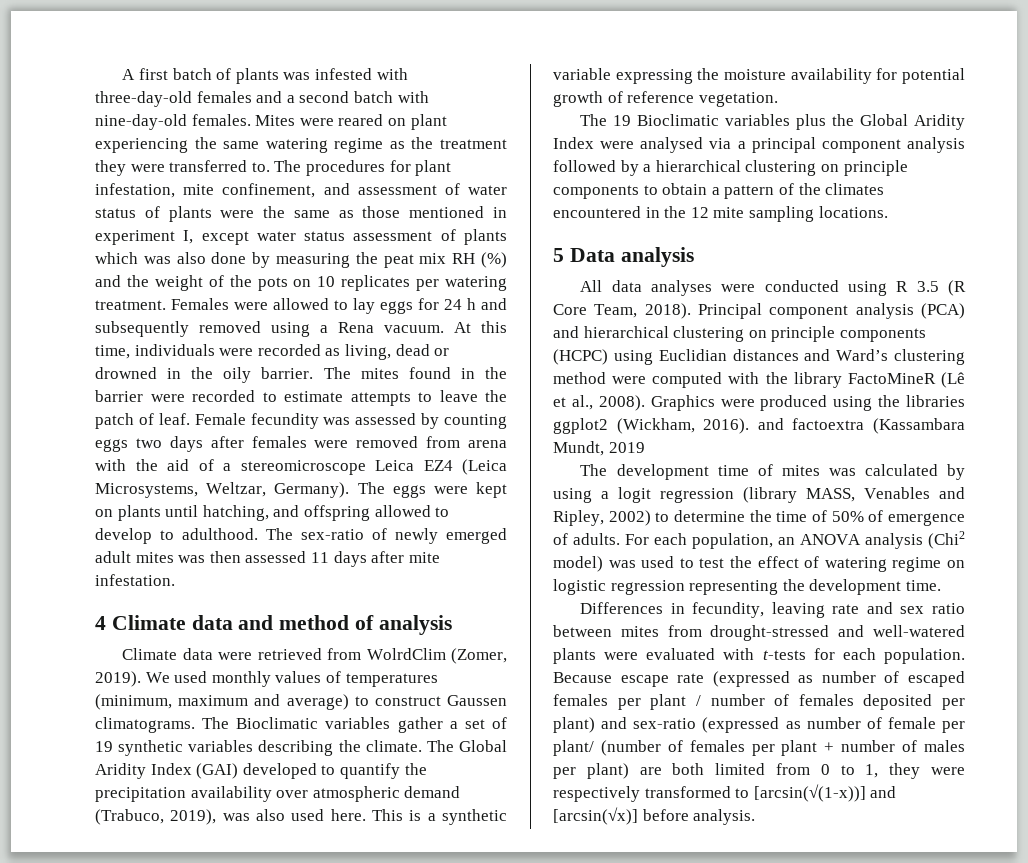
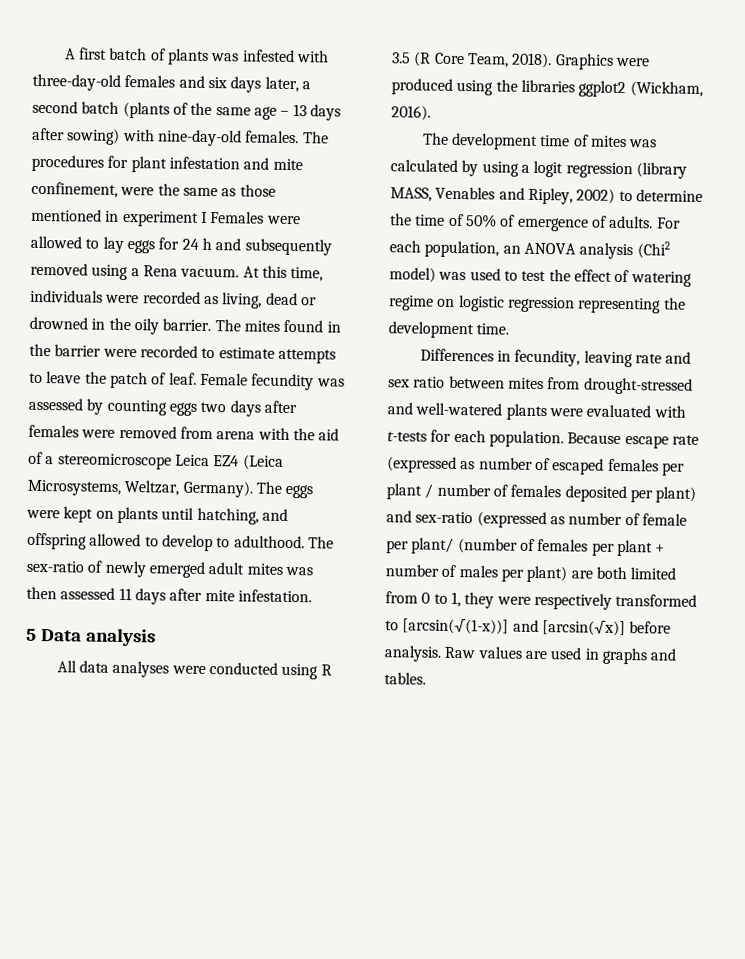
- A first batch of plants was infested with three-day-old females and a second batch with nine-day-old females. Mites were reared on plant experiencing the same watering regime as the treatment they were transferred to. The procedures for plant infestation, mite confinement, and assessment of water status of plants were the same as those mentioned in experiment I, except water status assessment of plants which was also done by measuring the peat mix RH (%) and the weight of the pots on 10 replicates per watering treatment. Females were allowed to lay eggs for 24 h and subsequently removed using a Rena vacuum.
+ A first batch of plants was infested with three-day-old females and six days later, a second batch (plants of the same age – 13 days after sowing) with nine-day-old females. The procedures for plant infestation and mite confinement, were the same as those mentioned in experiment I Females were allowed to lay eggs for 24 h and subsequently removed using a Rena vacuum.
- 4 Climate data and method of analysis
- Climate data were retrieved from WolrdClim (Zomer, 2019). We used monthly values of temperatures (minimum, maximum and average) to construct Gaussen climatograms. The Bioclimatic variables gather a set of 19 synthetic variables describing the climate. The Global Aridity Index (GAI) developed to quantify the precipitation availability over atmospheric demand (Trabuco, 2019), was also used here. This is a synthetic variable expressing the moisture availability for potential growth of reference vegetation.
- The 19 Bioclimatic variables plus the Global Aridity Index were analysed via a principal component analysis followed by a hierarchical clustering on principle components to obtain a pattern of the climates encountered in the 12 mite sampling locations.
- Principal component analysis (PCA) and hierarchical clustering on principle components (HCPC) using Euclidian distances and Ward’s clustering method were computed with the library FactoMineR (Lê et al., 2008).
- Graphics were produced using the libraries ggplot2 (Wickham, 2016). and factoextra (Kassambara Mundt, 2019
+ Graphics were produced using the libraries ggplot2 (Wickham, 2016).
+ Raw values are used in graphs and tables.

